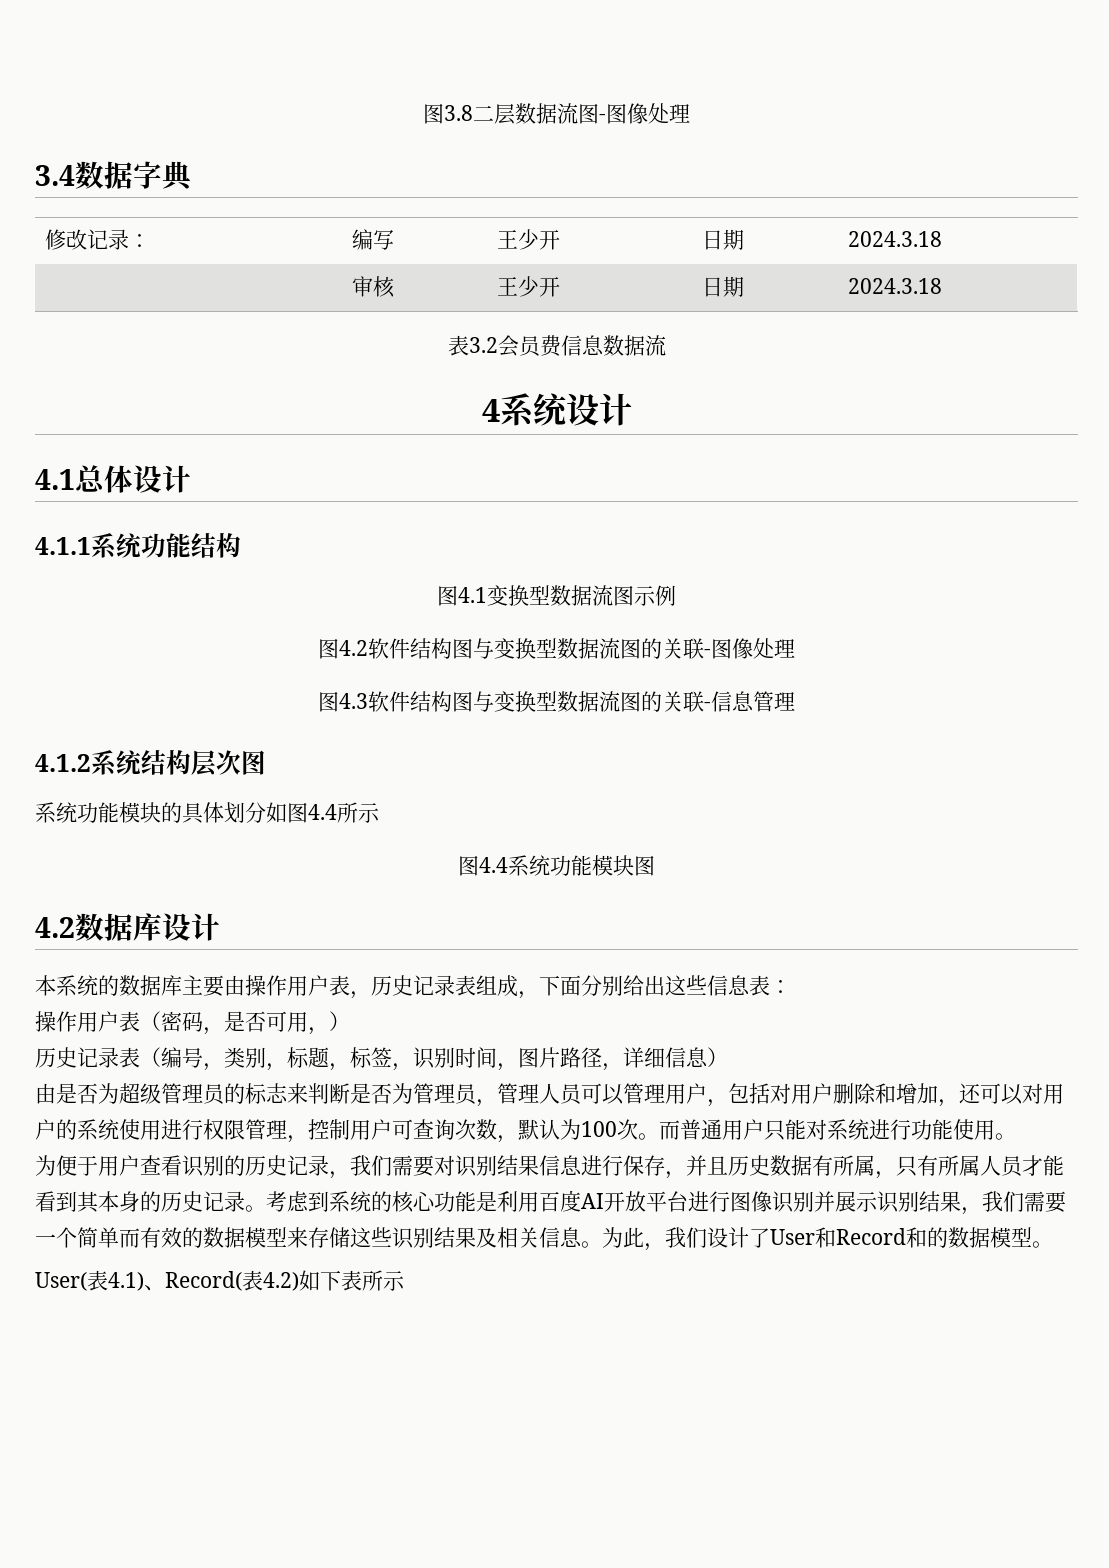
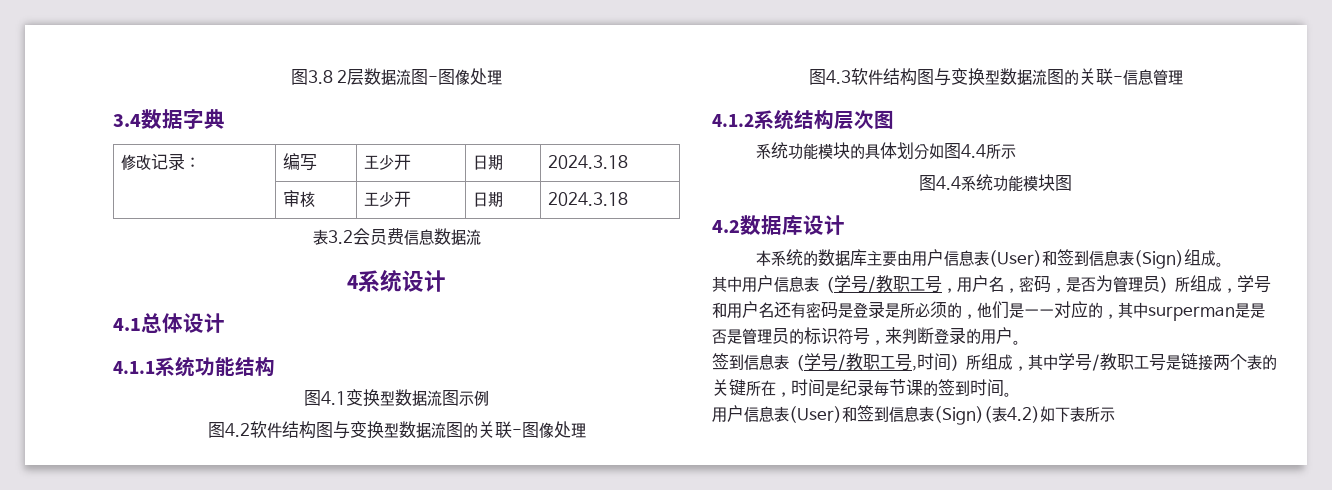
- 图3.8二层数据流图-图像处理
+ 图3.8 2层数据流图-图像处理
- 本系统的数据库主要由操作用户表，历史记录表组成，下面分别给出这些信息表：
- 操作用户表（密码，是否可用，）
- 历史记录表（编号，类别，标题，标签，识别时间，图片路径，详细信息）
- 由是否为超级管理员的标志来判断是否为管理员，管理人员可以管理用户，包括对用户删除和增加，还可以对用户的系统使用进行权限管理，控制用户可查询次数，默认为100次。而普通用户只能对系统进行功能使用。
- 为便于用户查看识别的历史记录，我们需要对识别结果信息进行保存，并且历史数据有所属，只有所属人员才能看到其本身的历史记录。考虑到系统的核心功能是利用百度AI开放平台进行图像识别并展示识别结果，我们需要一个简单而有效的数据模型来存储这些识别结果及相关信息。为此，我们设计了User和Record和的数据模型。
- User(表4.1)、Record(表4.2)如下表所示
+ 本系统的数据库主要由用户信息表(User)和签到信息表(Sign)组成。
+ 其中用户信息表（学号/教职工号，用户名，密码，是否为管理员）所组成，学号和用户名还有密码是登录是所必须的，他们是一一对应的，其中surperman是是否是管理员的标识符号，来判断登录的用户。
+ 签到信息表（学号/教职工号,时间）所组成，其中学号/教职工号是链接两个表的关键所在，时间是纪录每节课的签到时间。
+ 用户信息表(User)和签到信息表(Sign)(表4.2)如下表所示

